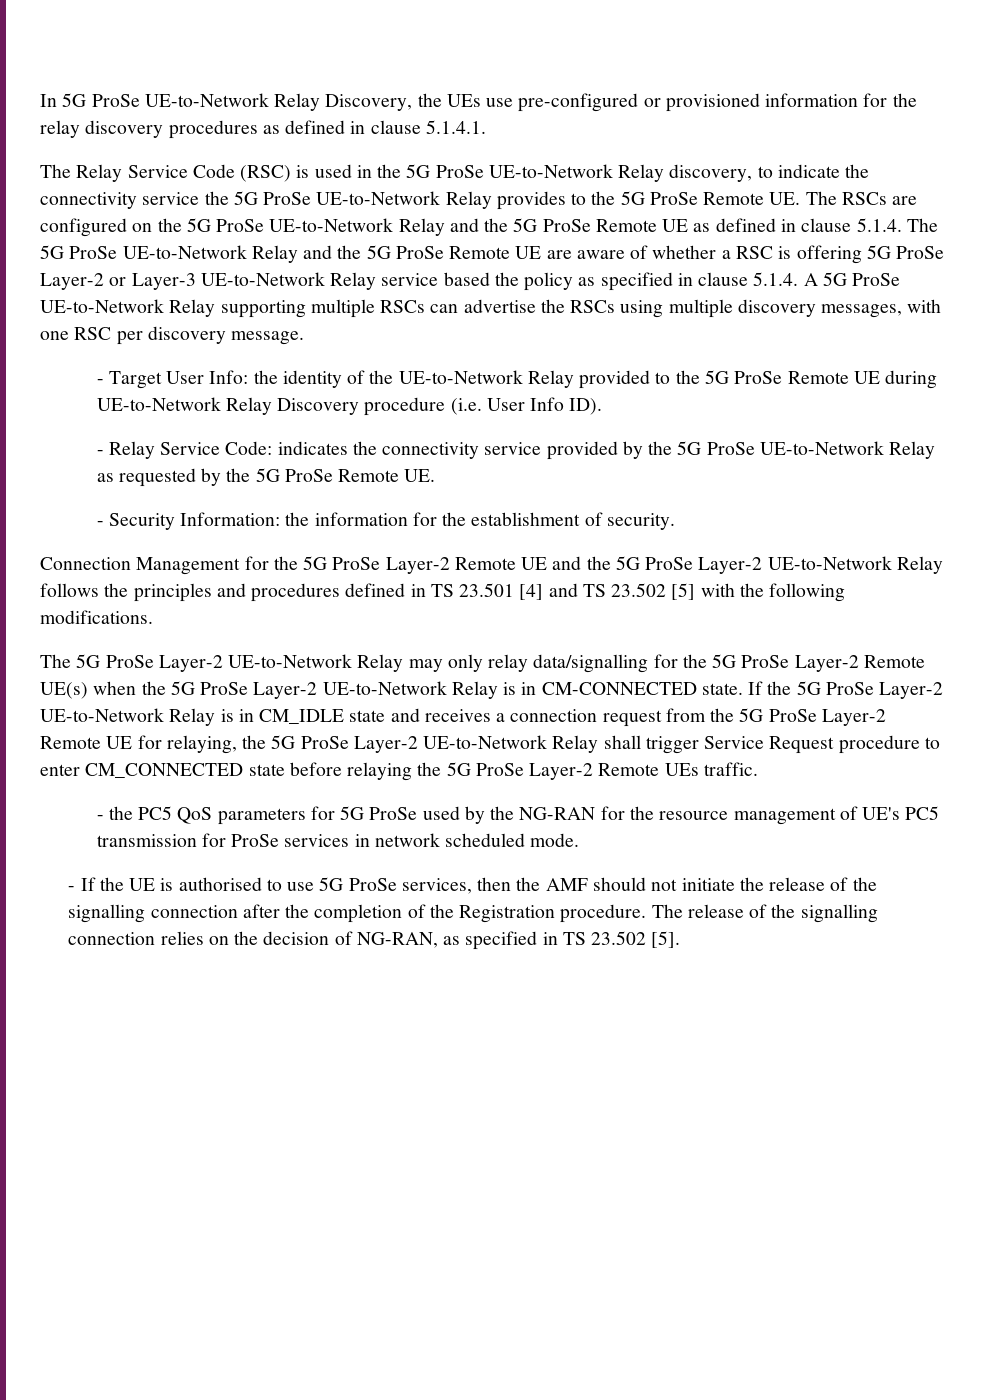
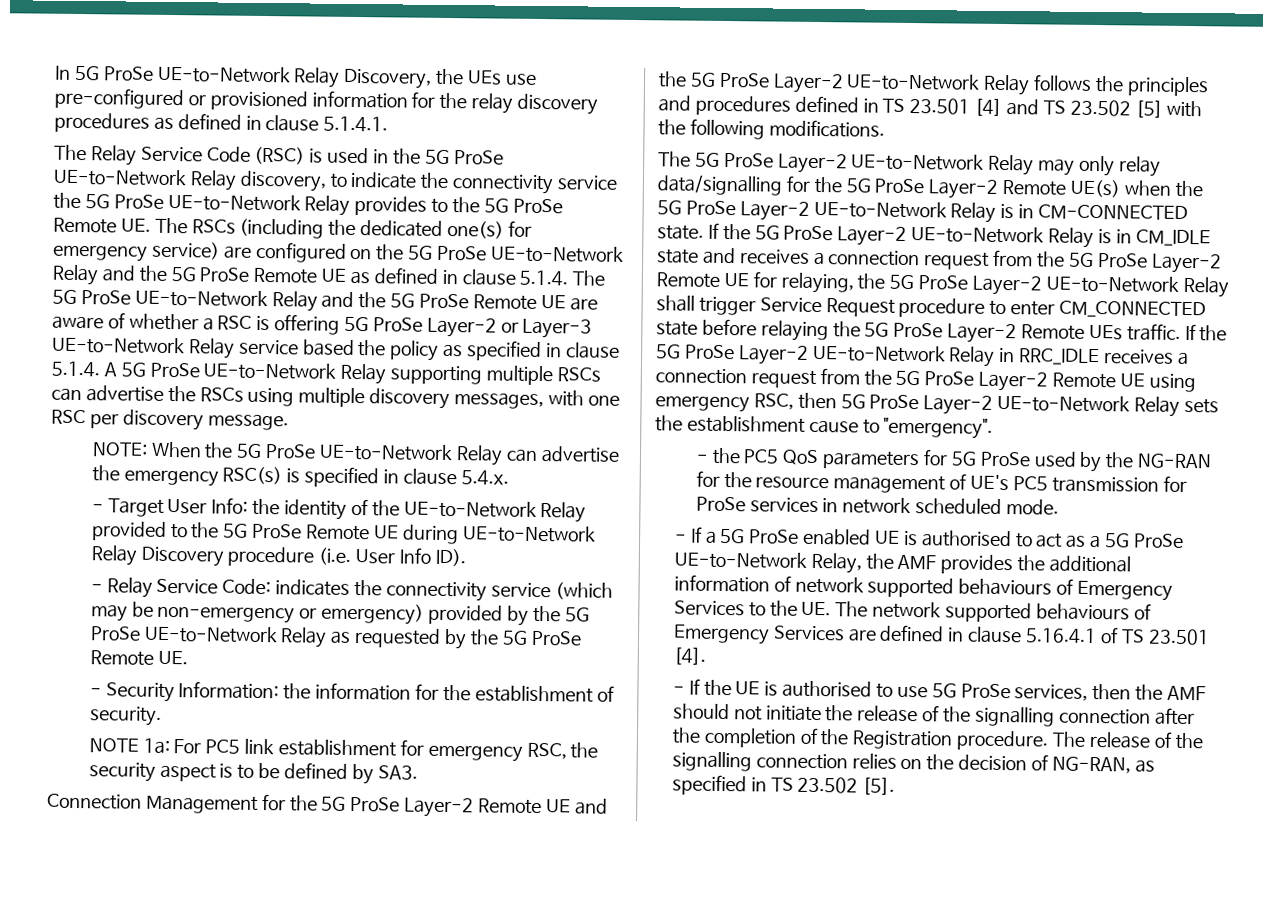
- The Relay Service Code (RSC) is used in the 5G ProSe UE-to-Network Relay discovery, to indicate the connectivity service the 5G ProSe UE-to-Network Relay provides to the 5G ProSe Remote UE. The RSCs are configured on the 5G ProSe UE-to-Network Relay and the 5G ProSe Remote UE as defined in clause 5.1.4. The 5G ProSe UE-to-Network Relay and the 5G ProSe Remote UE are aware of whether a RSC is offering 5G ProSe Layer-2 or Layer-3 UE-to-Network Relay service based the policy as specified in clause 5.1.4. A 5G ProSe UE-to-Network Relay supporting multiple RSCs can advertise the RSCs using multiple discovery messages, with one RSC per discovery message.
+ The Relay Service Code (RSC) is used in the 5G ProSe UE-to-Network Relay discovery, to indicate the connectivity service the 5G ProSe UE-to-Network Relay provides to the 5G ProSe Remote UE. The RSCs (including the dedicated one(s) for emergency service) are configured on the 5G ProSe UE-to-Network Relay and the 5G ProSe Remote UE as defined in clause 5.1.4. The 5G ProSe UE-to-Network Relay and the 5G ProSe Remote UE are aware of whether a RSC is offering 5G ProSe Layer-2 or Layer-3 UE-to-Network Relay service based the policy as specified in clause 5.1.4. A 5G ProSe UE-to-Network Relay supporting multiple RSCs can advertise the RSCs using multiple discovery messages, with one RSC per discovery message.
+ NOTE: When the 5G ProSe UE-to-Network Relay can advertise the emergency RSC(s) is specified in clause 5.4.x.
- - Relay Service Code: indicates the connectivity service provided by the 5G ProSe UE-to-Network Relay as requested by the 5G ProSe Remote UE.
+ - Relay Service Code: indicates the connectivity service (which may be non-emergency or emergency) provided by the 5G ProSe UE-to-Network Relay as requested by the 5G ProSe Remote UE.
+ NOTE 1a: For PC5 link establishment for emergency RSC, the security aspect is to be defined by SA3.
+ If the 5G ProSe Layer-2 UE-to-Network Relay in RRC_IDLE receives a connection request from the 5G ProSe Layer-2 Remote UE using emergency RSC, then 5G ProSe Layer-2 UE-to-Network Relay sets the establishment cause to "emergency".
+ - If a 5G ProSe enabled UE is authorised to act as a 5G ProSe UE-to-Network Relay, the AMF provides the additional information of network supported behaviours of Emergency Services to the UE. The network supported behaviours of Emergency Services are defined in clause 5.16.4.1 of TS 23.501 [4].

